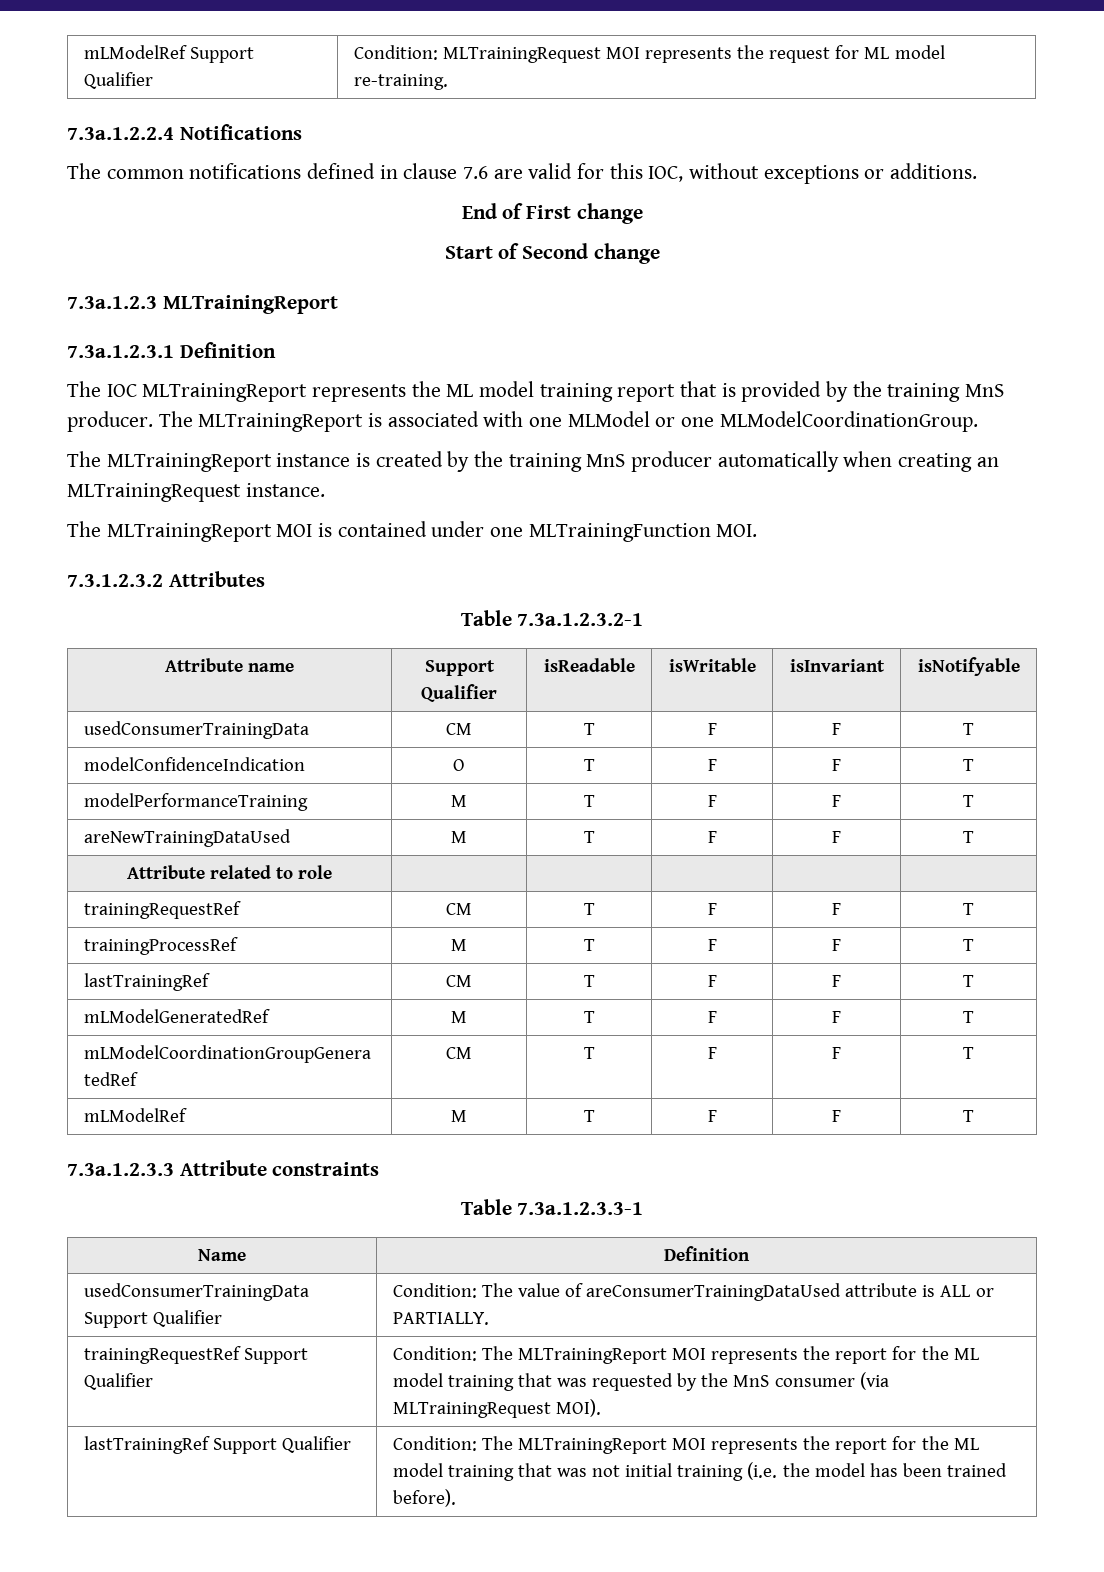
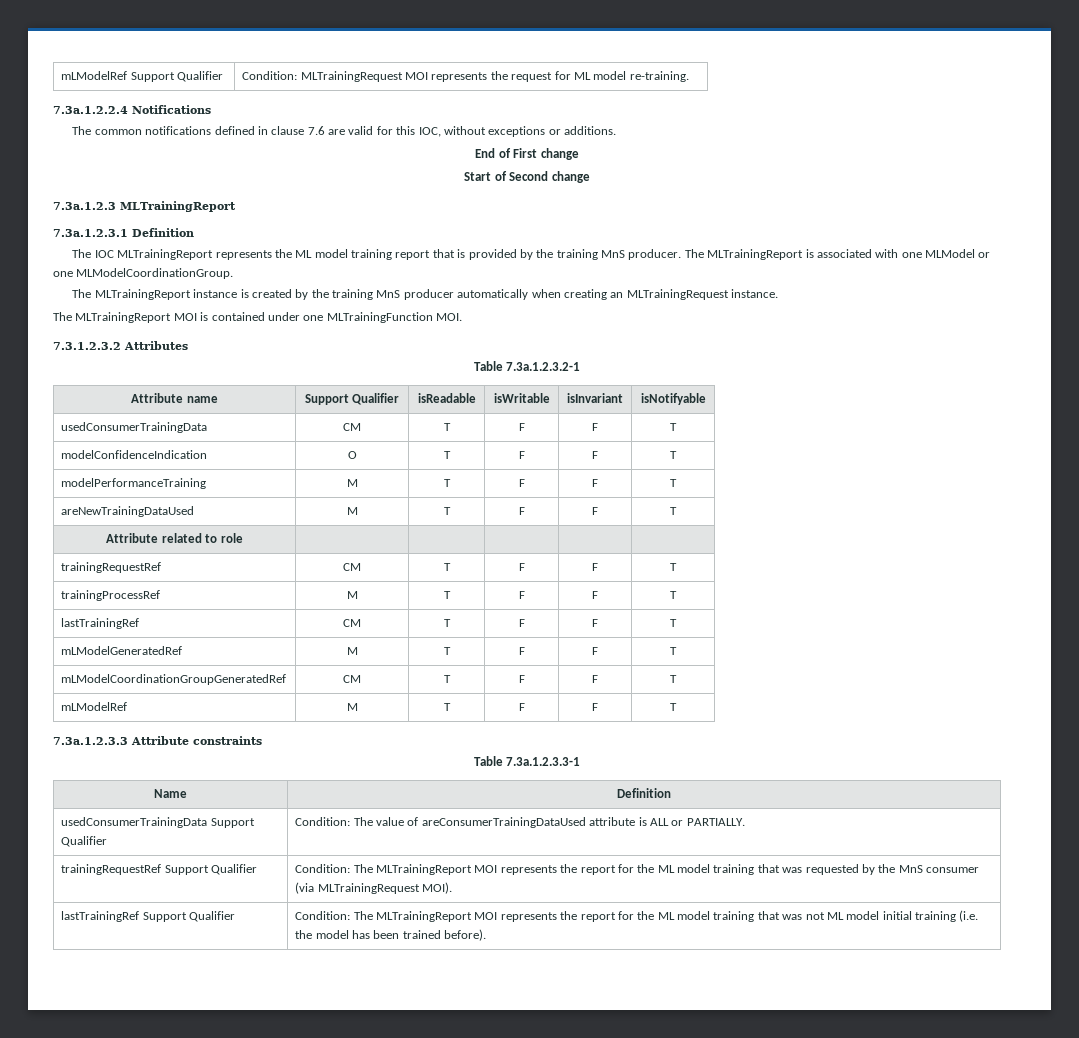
- lastTrainingRef Support Qualifier | Condition: The MLTrainingReport MOI represents the report for the ML model training that was not initial training (i.e. the model has been trained before).
+ lastTrainingRef Support Qualifier | Condition: The MLTrainingReport MOI represents the report for the ML model training that was not ML model initial training (i.e. the model has been trained before).

